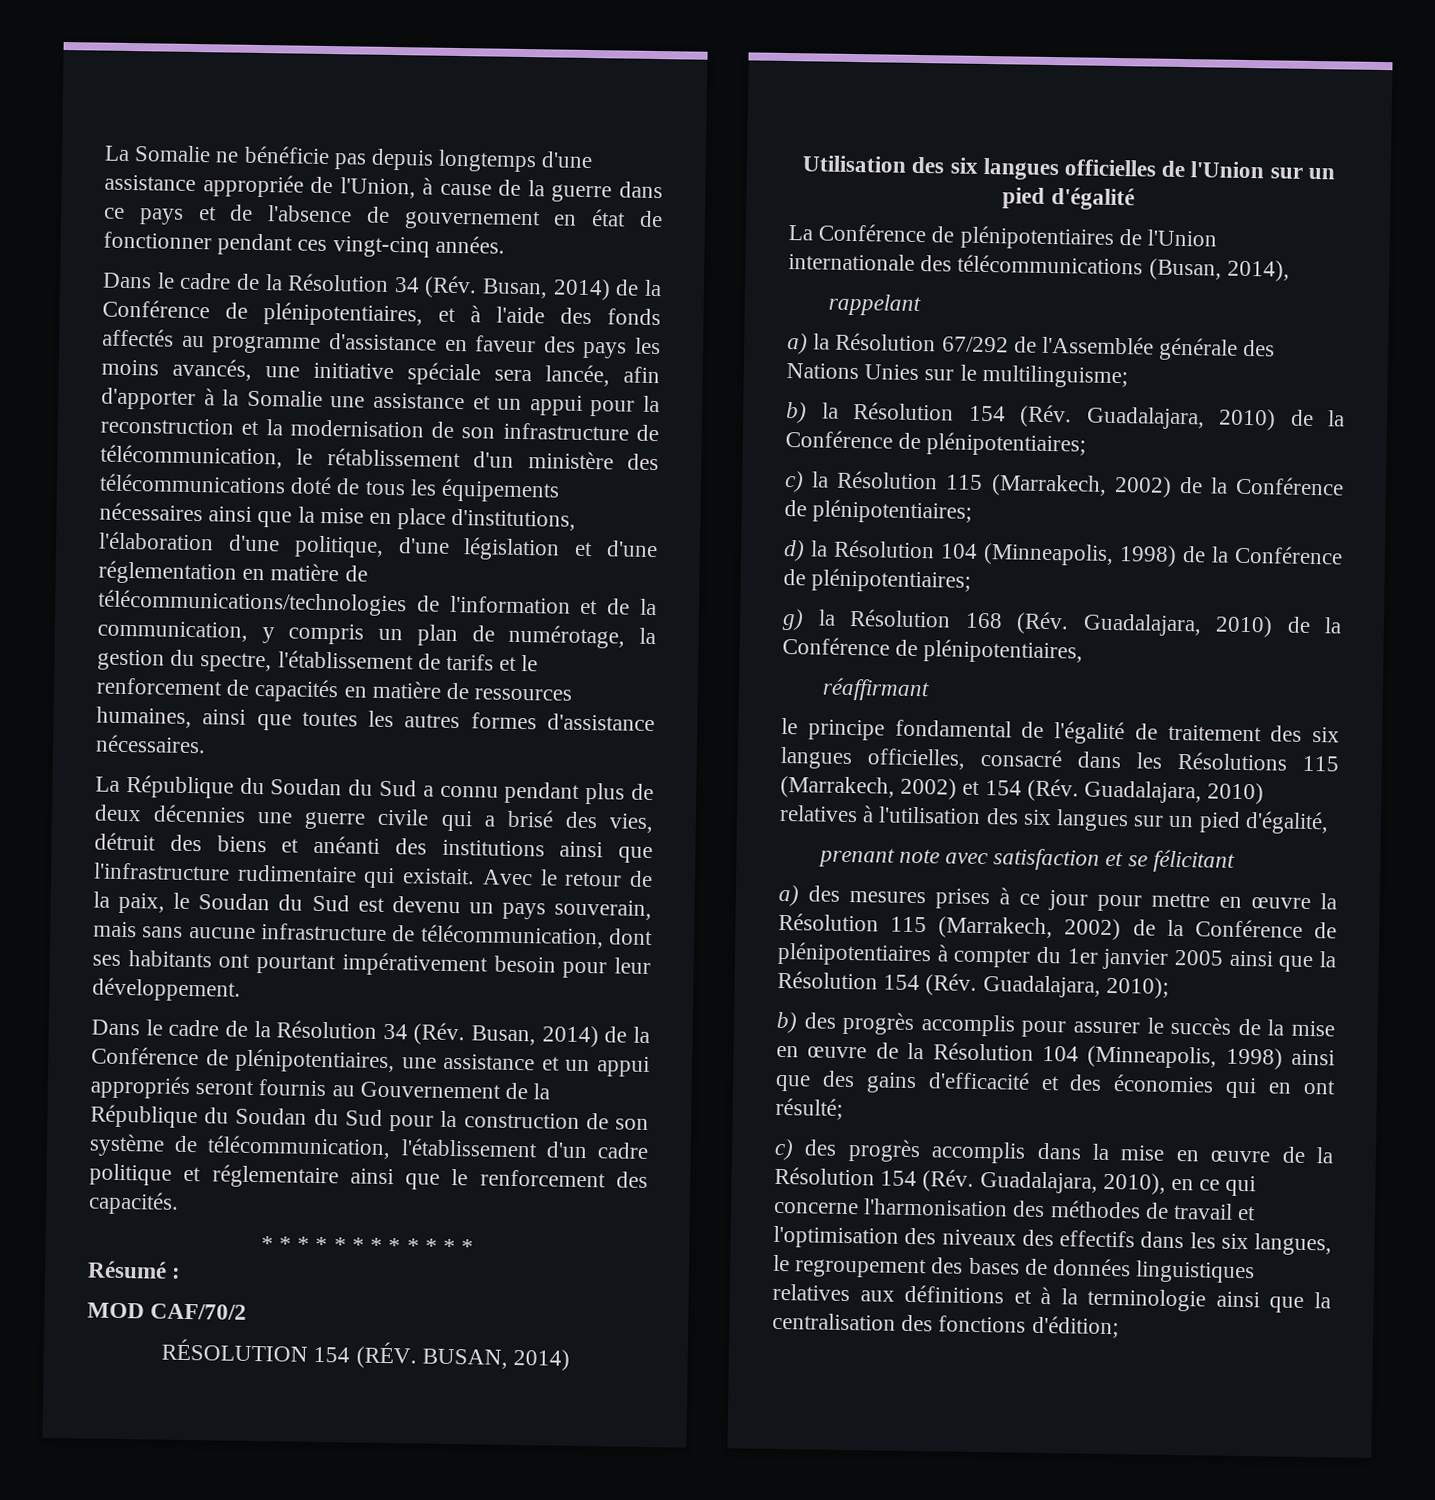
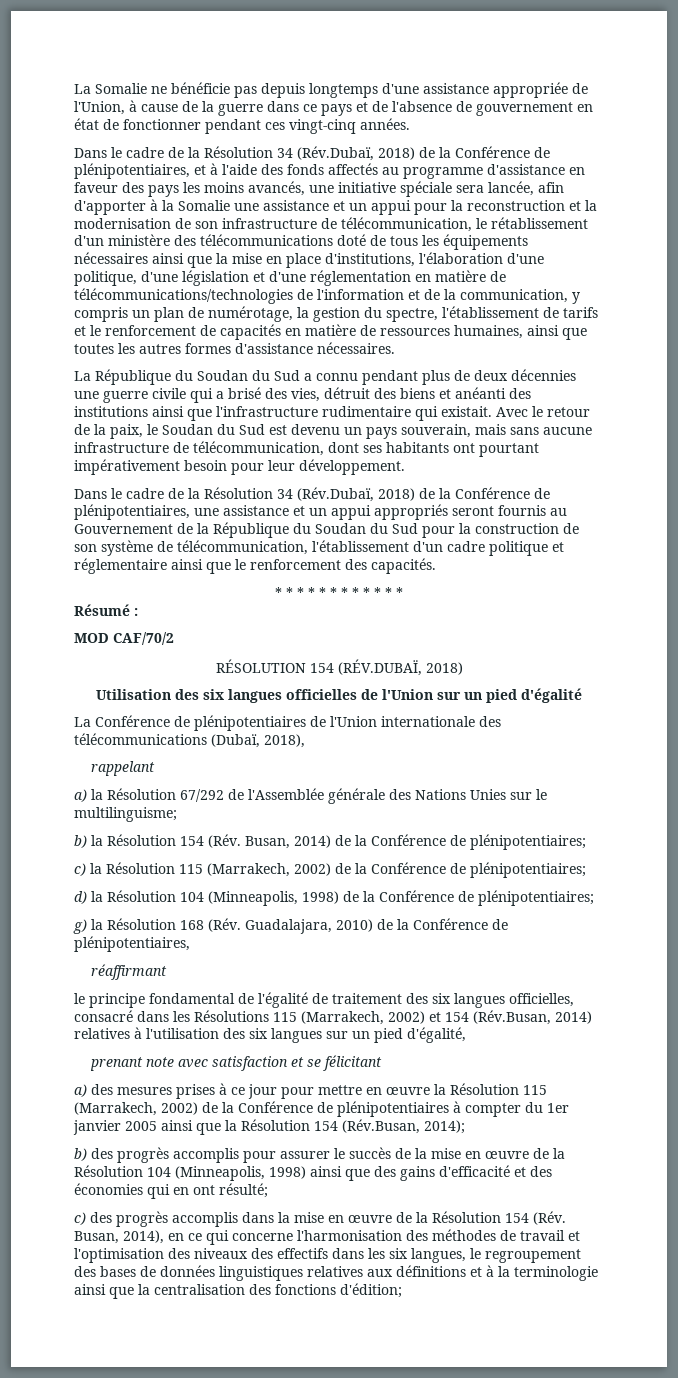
- Dans le cadre de la Résolution 34 (Rév. Busan, 2014) de la Conférence de plénipotentiaires, et à l'aide des fonds affectés au programme d'assistance en faveur des pays les moins avancés, une initiative spéciale sera lancée, afin d'apporter à la Somalie une assistance et un appui pour la reconstruction et la modernisation de son infrastructure de télécommunication, le rétablissement d'un ministère des télécommunications doté de tous les équipements nécessaires ainsi que la mise en place d'institutions, l'élaboration d'une politique, d'une législation et d'une réglementation en matière de télécommunications/technologies de l'information et de la communication, y compris un plan de numérotage, la gestion du spectre, l'établissement de tarifs et le renforcement de capacités en matière de ressources humaines, ainsi que toutes les autres formes d'assistance nécessaires.
+ Dans le cadre de la Résolution 34 (Rév.Dubaï, 2018) de la Conférence de plénipotentiaires, et à l'aide des fonds affectés au programme d'assistance en faveur des pays les moins avancés, une initiative spéciale sera lancée, afin d'apporter à la Somalie une assistance et un appui pour la reconstruction et la modernisation de son infrastructure de télécommunication, le rétablissement d'un ministère des télécommunications doté de tous les équipements nécessaires ainsi que la mise en place d'institutions, l'élaboration d'une politique, d'une législation et d'une réglementation en matière de télécommunications/technologies de l'information et de la communication, y compris un plan de numérotage, la gestion du spectre, l'établissement de tarifs et le renforcement de capacités en matière de ressources humaines, ainsi que toutes les autres formes d'assistance nécessaires.
- Dans le cadre de la Résolution 34 (Rév. Busan, 2014) de la Conférence de plénipotentiaires, une assistance et un appui appropriés seront fournis au Gouvernement de la République du Soudan du Sud pour la construction de son système de télécommunication, l'établissement d'un cadre politique et réglementaire ainsi que le renforcement des capacités.
+ Dans le cadre de la Résolution 34 (Rév.Dubaï, 2018) de la Conférence de plénipotentiaires, une assistance et un appui appropriés seront fournis au Gouvernement de la République du Soudan du Sud pour la construction de son système de télécommunication, l'établissement d'un cadre politique et réglementaire ainsi que le renforcement des capacités.
- RÉSOLUTION 154 (RÉV. BUSAN, 2014)
+ RÉSOLUTION 154 (RÉV.DUBAÏ, 2018)
- La Conférence de plénipotentiaires de l'Union internationale des télécommunications (Busan, 2014),
+ La Conférence de plénipotentiaires de l'Union internationale des télécommunications (Dubaï, 2018),
- b) la Résolution 154 (Rév. Guadalajara, 2010) de la Conférence de plénipotentiaires;
+ b) la Résolution 154 (Rév. Busan, 2014) de la Conférence de plénipotentiaires;
- le principe fondamental de l'égalité de traitement des six langues officielles, consacré dans les Résolutions 115 (Marrakech, 2002) et 154 (Rév. Guadalajara, 2010) relatives à l'utilisation des six langues sur un pied d'égalité,
+ le principe fondamental de l'égalité de traitement des six langues officielles, consacré dans les Résolutions 115 (Marrakech, 2002) et 154 (Rév.Busan, 2014) relatives à l'utilisation des six langues sur un pied d'égalité,
- a) des mesures prises à ce jour pour mettre en œuvre la Résolution 115 (Marrakech, 2002) de la Conférence de plénipotentiaires à compter du 1er janvier 2005 ainsi que la Résolution 154 (Rév. Guadalajara, 2010);
+ a) des mesures prises à ce jour pour mettre en œuvre la Résolution 115 (Marrakech, 2002) de la Conférence de plénipotentiaires à compter du 1er janvier 2005 ainsi que la Résolution 154 (Rév.Busan, 2014);
- c) des progrès accomplis dans la mise en œuvre de la Résolution 154 (Rév. Guadalajara, 2010), en ce qui concerne l'harmonisation des méthodes de travail et l'optimisation des niveaux des effectifs dans les six langues, le regroupement des bases de données linguistiques relatives aux définitions et à la terminologie ainsi que la centralisation des fonctions d'édition;
+ c) des progrès accomplis dans la mise en œuvre de la Résolution 154 (Rév. Busan, 2014), en ce qui concerne l'harmonisation des méthodes de travail et l'optimisation des niveaux des effectifs dans les six langues, le regroupement des bases de données linguistiques relatives aux définitions et à la terminologie ainsi que la centralisation des fonctions d'édition;

